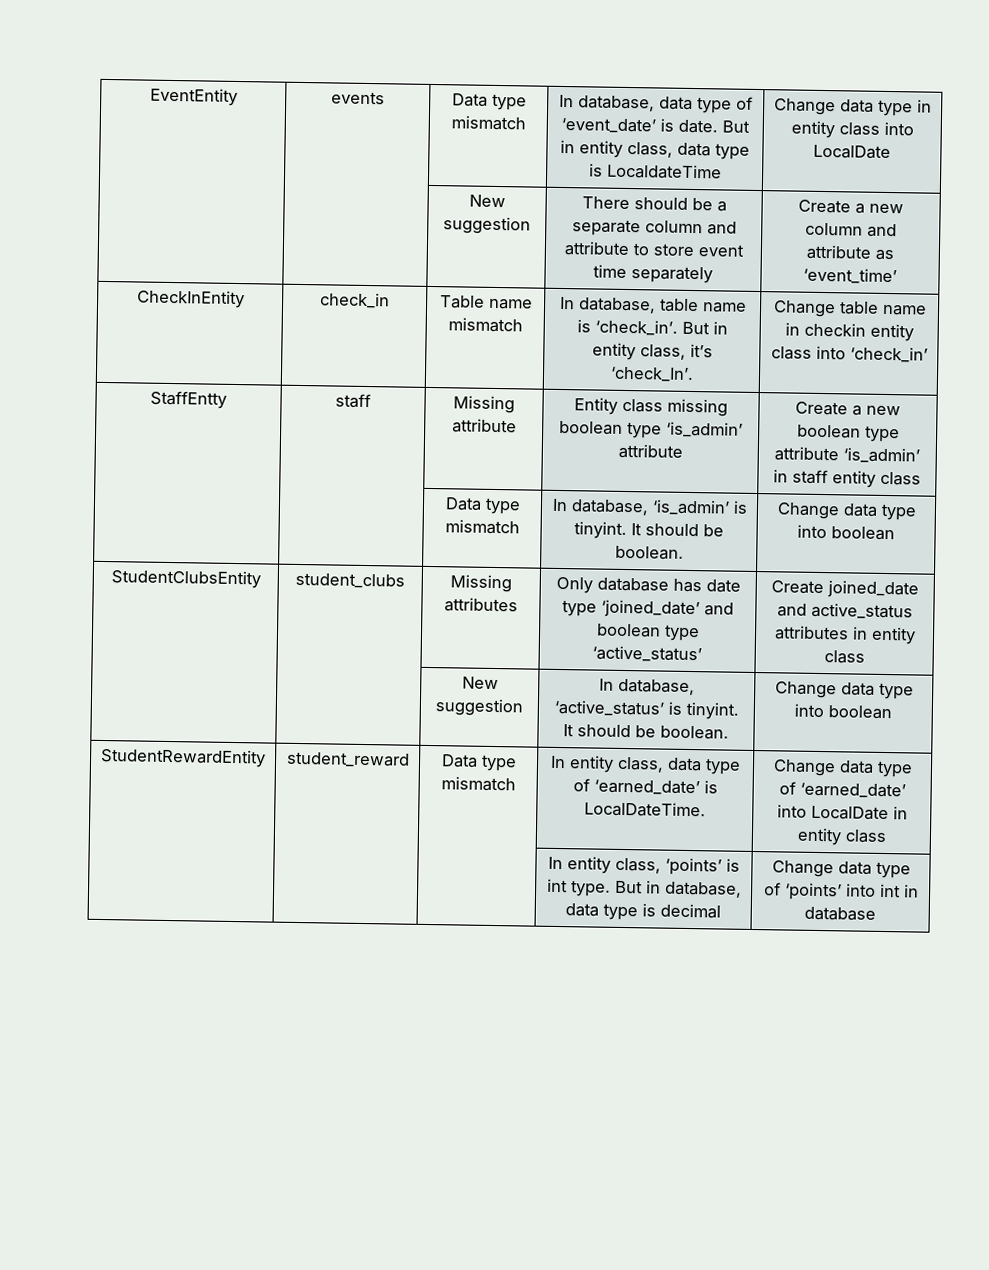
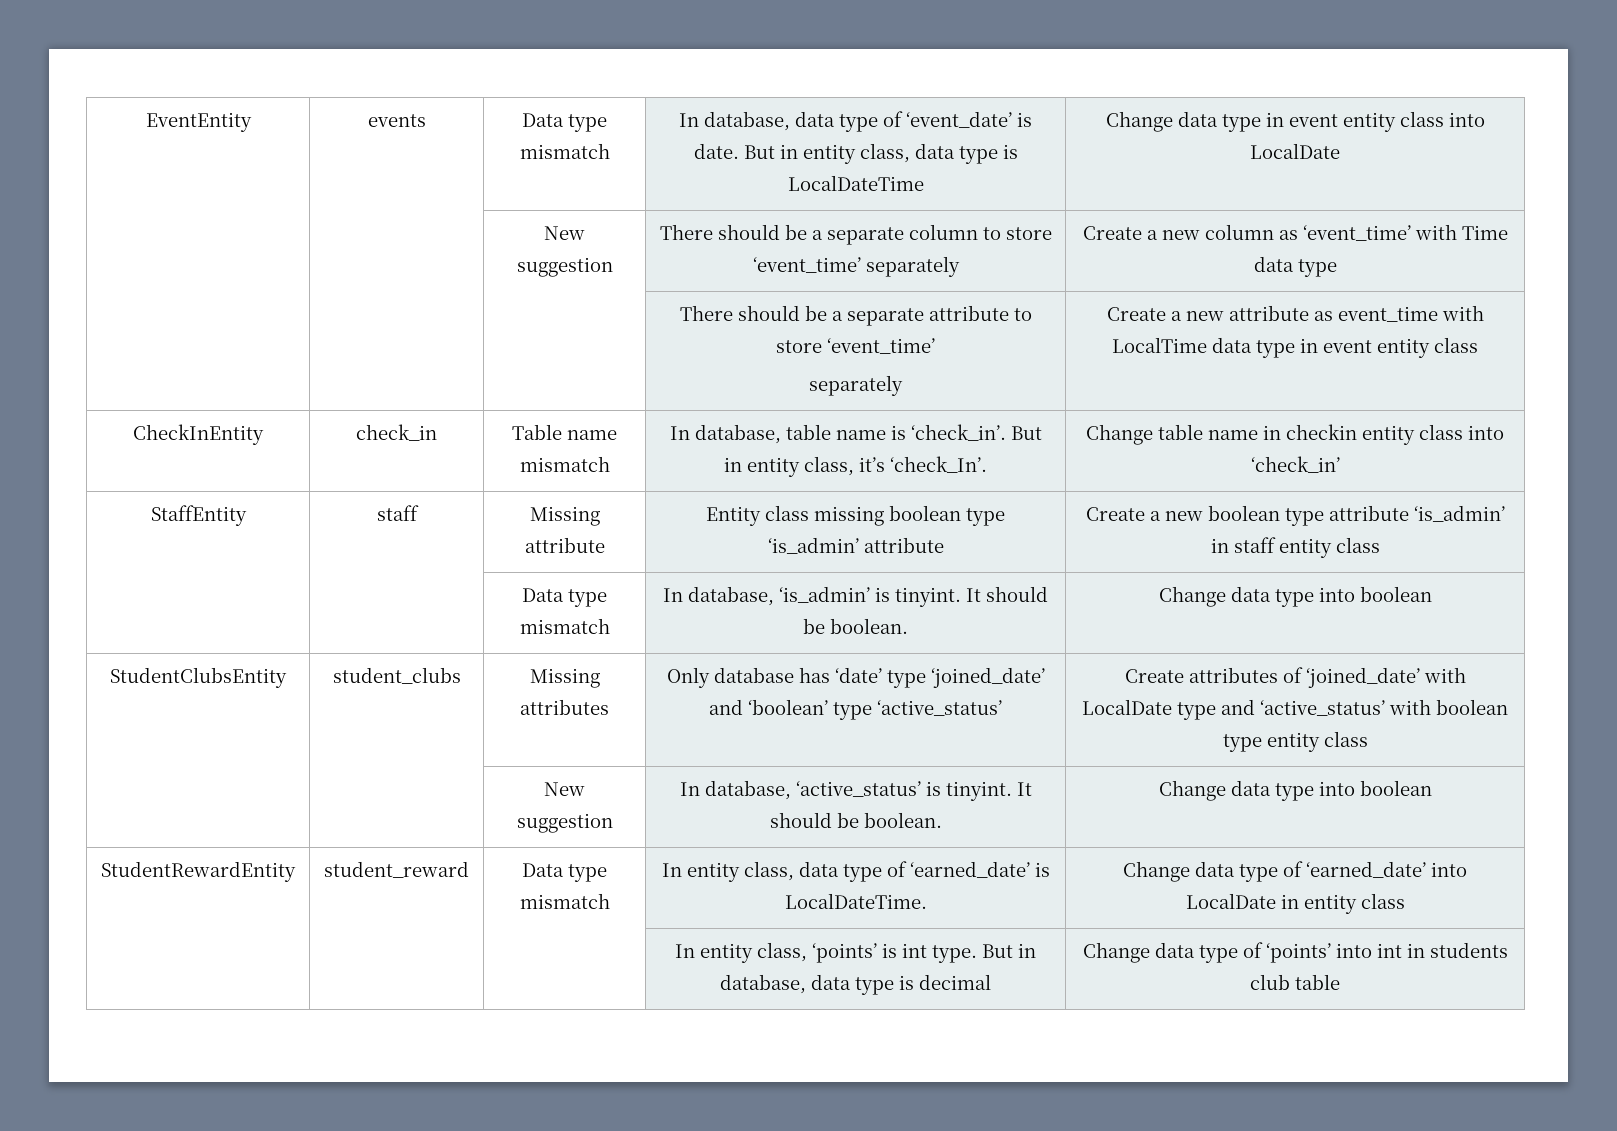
- EventEntity | events | Data type mismatch | In database, data type of ‘event_date’ is date. But in entity class, data type is LocaldateTime | Change data type in entity class into LocalDate
+ EventEntity | events | Data type mismatch | In database, data type of ‘event_date’ is date. But in entity class, data type is LocalDateTime | Change data type in event entity class into LocalDate
- | | New suggestion | There should be a separate column and attribute to store event time separately | Create a new column and attribute as ‘event_time’
+ | | New suggestion | There should be a separate column to store ‘event_time’ separately | Create a new column as ‘event_time’ with Time data type
+ | | | There should be a separate attribute to store ‘event_time’
+ separately | Create a new attribute as event_time with LocalTime data type in event entity class
- StaffEntty | staff | Missing attribute | Entity class missing boolean type ‘is_admin’ attribute | Create a new boolean type attribute ‘is_admin’ in staff entity class
+ StaffEntity | staff | Missing attribute | Entity class missing boolean type ‘is_admin’ attribute | Create a new boolean type attribute ‘is_admin’ in staff entity class
- StudentClubsEntity | student_clubs | Missing attributes | Only database has date type ‘joined_date’ and boolean type ‘active_status’ | Create joined_date and active_status attributes in entity class
+ StudentClubsEntity | student_clubs | Missing attributes | Only database has ‘date’ type ‘joined_date’ and ‘boolean’ type ‘active_status’ | Create attributes of ‘joined_date’ with LocalDate type and ‘active_status’ with boolean type entity class
- | | | In entity class, ‘points’ is int type. But in database, data type is decimal | Change data type of ‘points’ into int in database
+ | | | In entity class, ‘points’ is int type. But in database, data type is decimal | Change data type of ‘points’ into int in students club table

